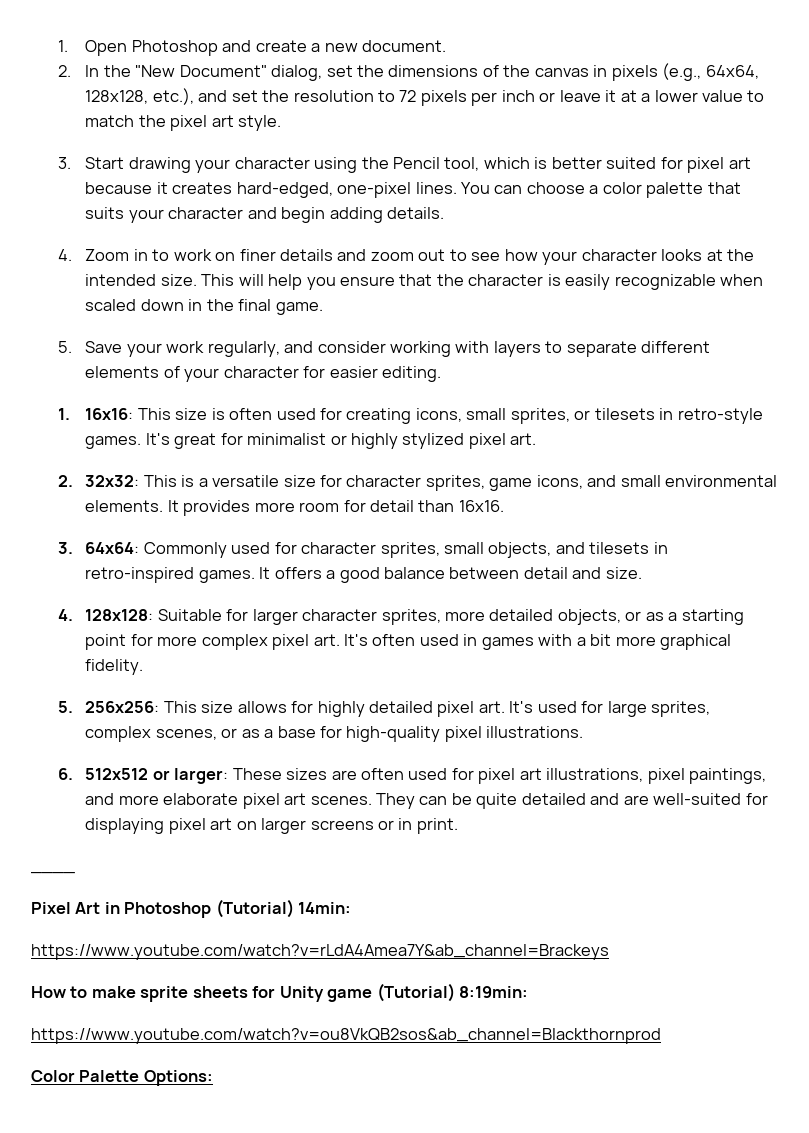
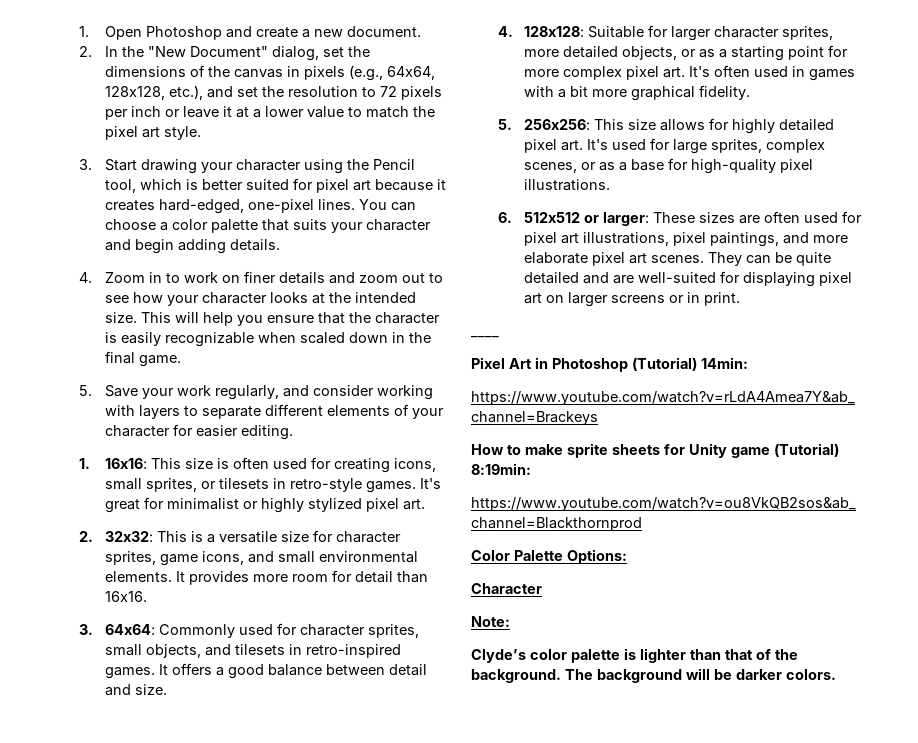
+ Character
+ Note:
+ Clyde’s color palette is lighter than that of the background. The background will be darker colors.

